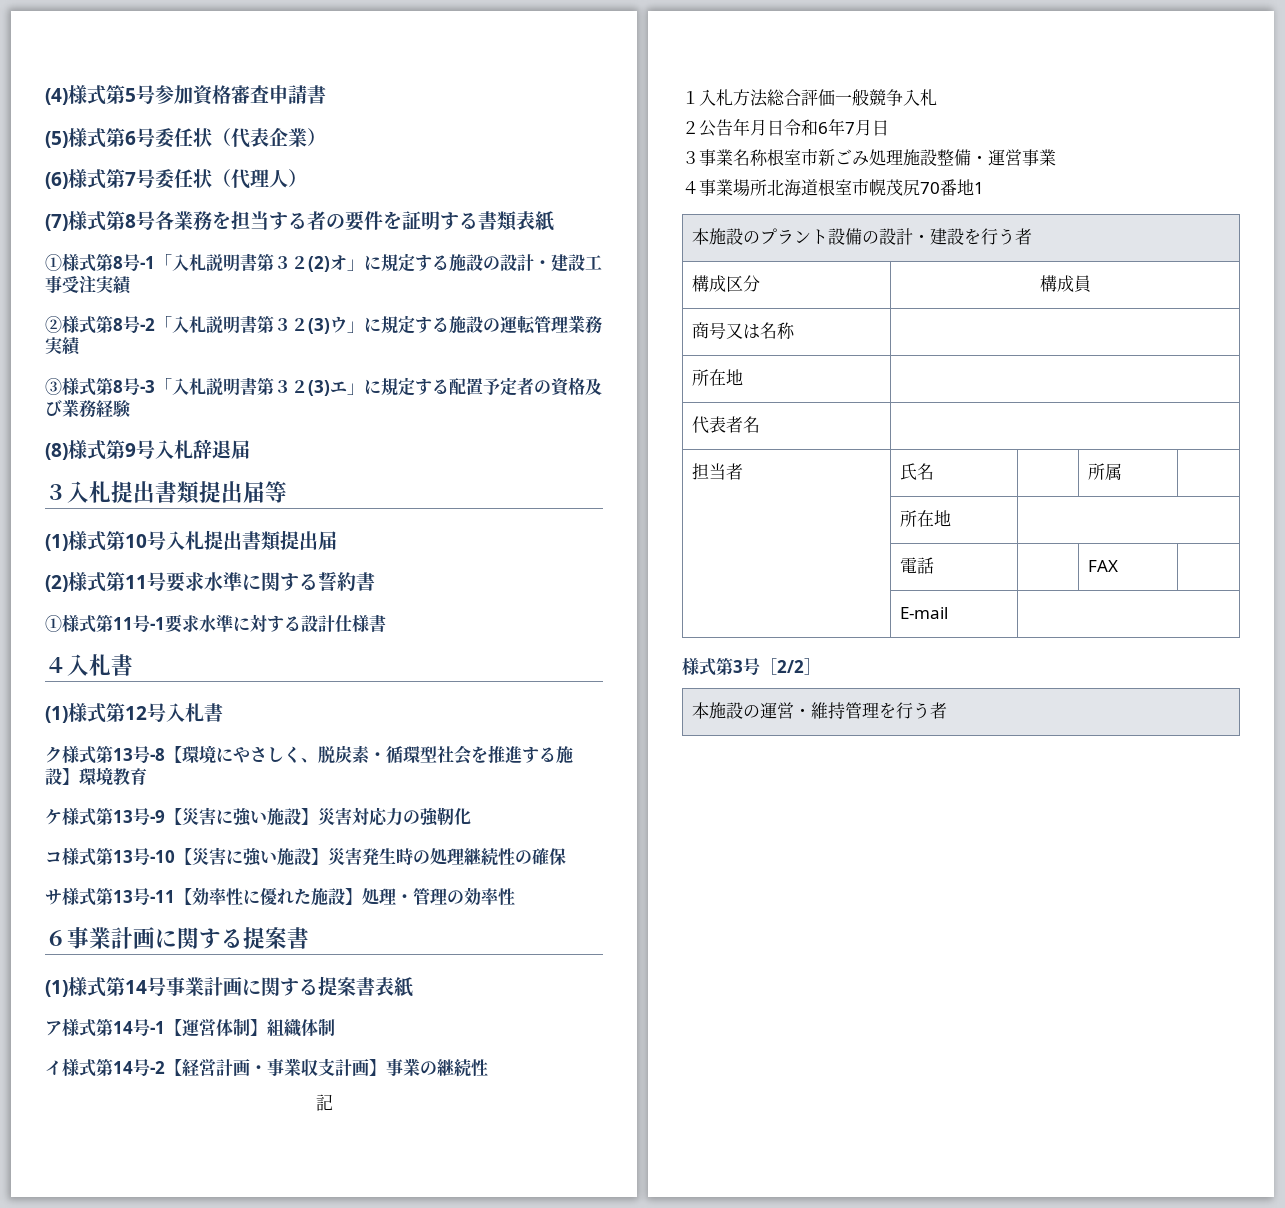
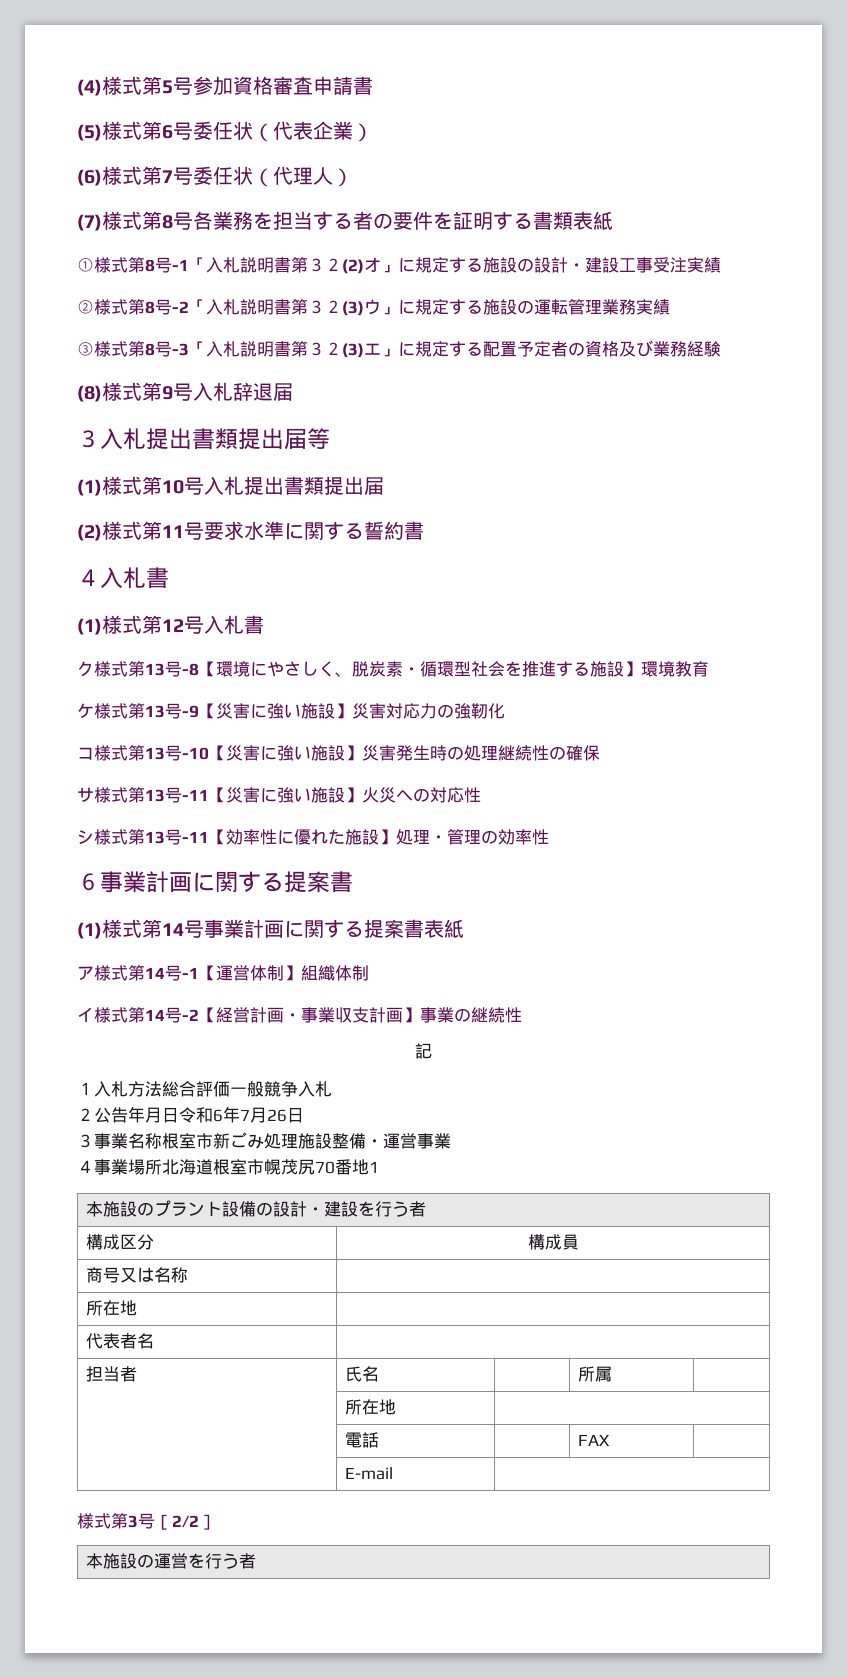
- ①様式第11号-1要求水準に対する設計仕様書
- サ様式第13号-11【効率性に優れた施設】処理・管理の効率性
+ サ様式第13号-11【災害に強い施設】火災への対応性
+ シ様式第13号-11【効率性に優れた施設】処理・管理の効率性
- ２公告年月日令和6年7月日
+ ２公告年月日令和6年7月26日
- 本施設の運営・維持管理を行う者
+ 本施設の運営を行う者

